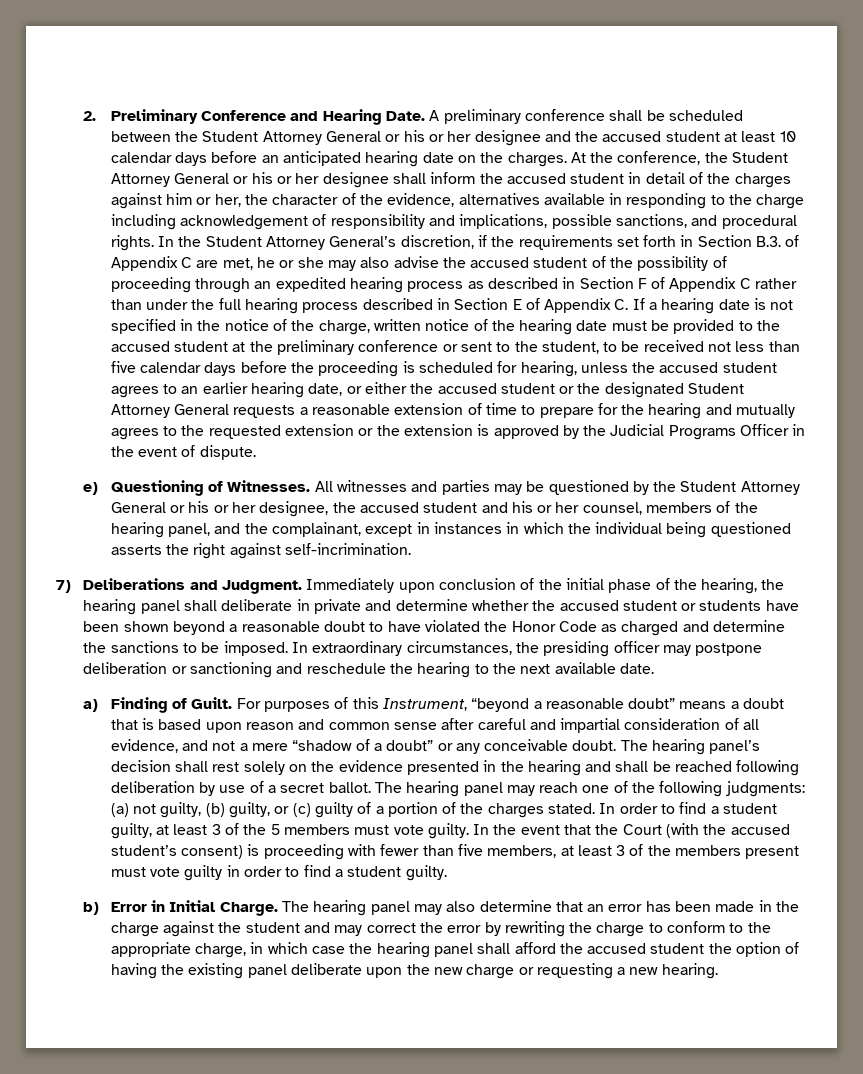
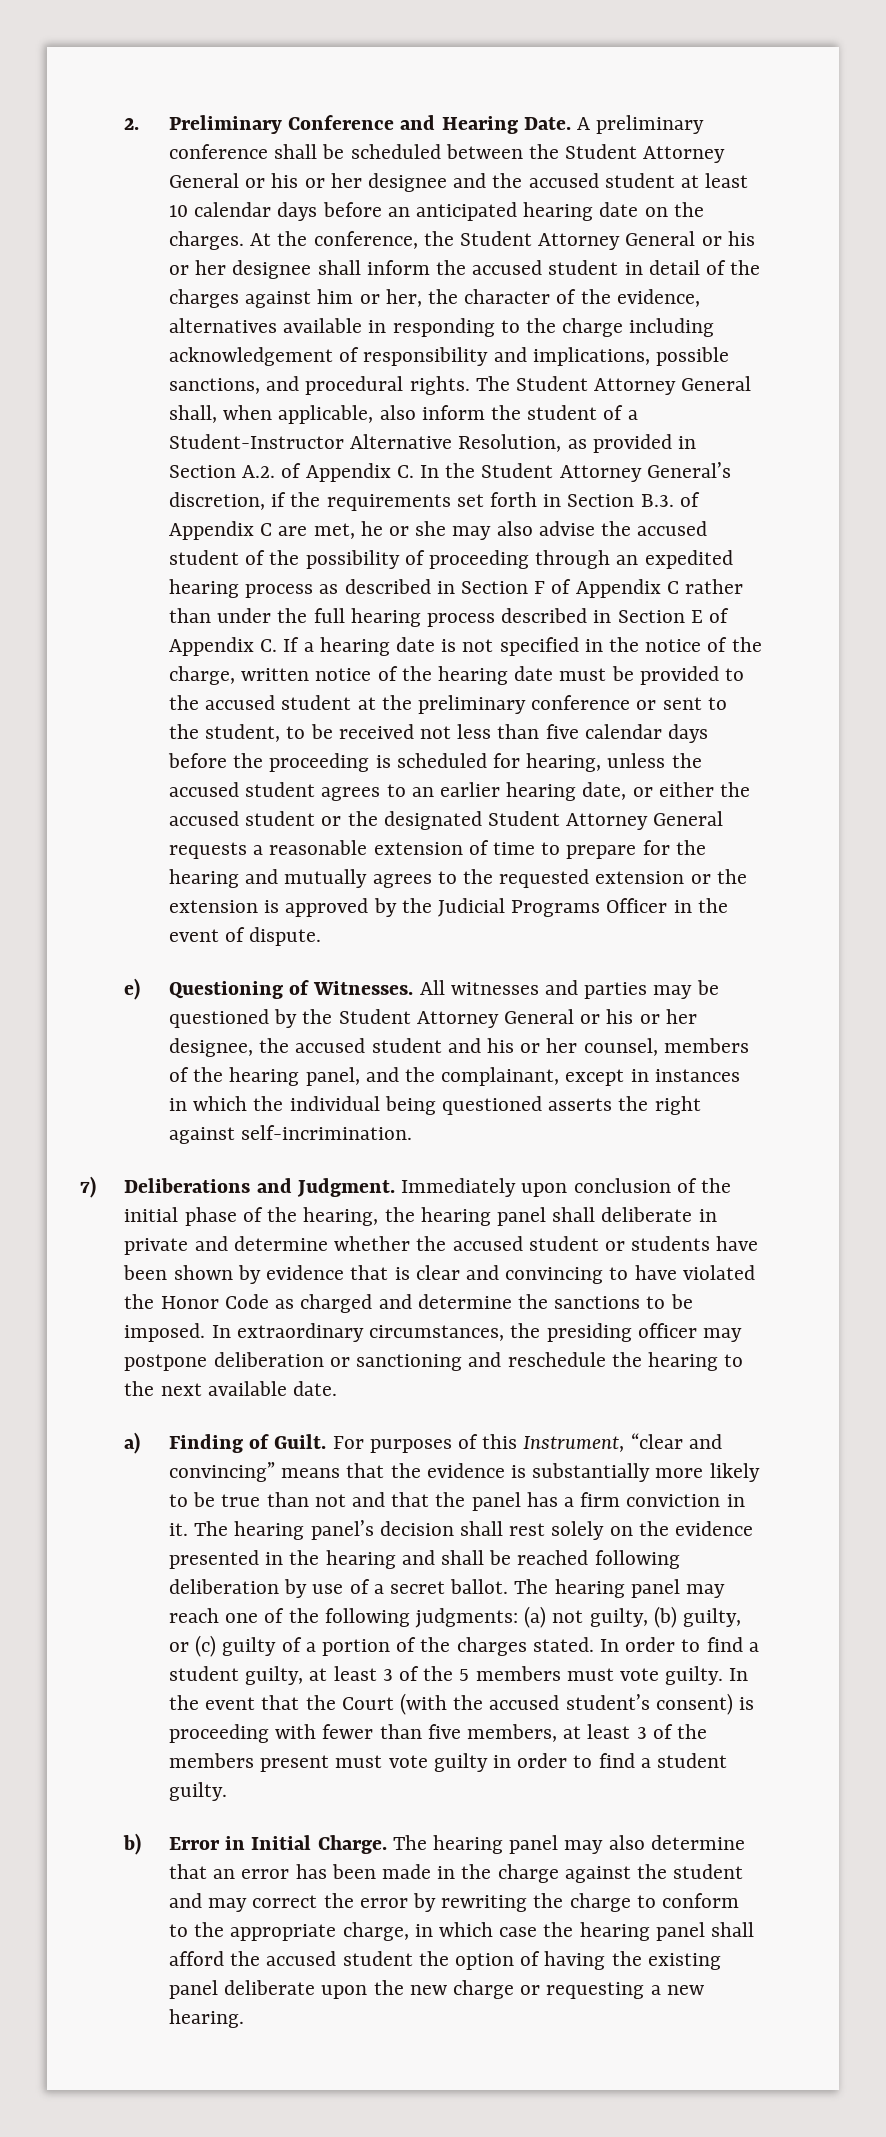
- In the Student Attorney General’s discretion, if the requirements set forth in Section B.3. of Appendix C are met, he or she may also advise the accused student of the possibility of proceeding through an expedited hearing process as described in Section F of Appendix C rather than under the full hearing process described in Section E of Appendix C. If a hearing date is not specified in the notice of the charge, written notice of the hearing date must be provided to the accused student at the preliminary conference or sent to the student, to be received not less than five calendar days before the proceeding is scheduled for hearing, unless the accused student agrees to an earlier hearing date, or either the accused student or the designated Student Attorney General requests a reasonable extension of time to prepare for the hearing and mutually agrees to the requested extension or the extension is approved by the Judicial Programs Officer in the event of dispute.
+ The Student Attorney General shall, when applicable, also inform the student of a Student-Instructor Alternative Resolution, as provided in Section A.2. of Appendix C. In the Student Attorney General’s discretion, if the requirements set forth in Section B.3. of Appendix C are met, he or she may also advise the accused student of the possibility of proceeding through an expedited hearing process as described in Section F of Appendix C rather than under the full hearing process described in Section E of Appendix C. If a hearing date is not specified in the notice of the charge, written notice of the hearing date must be provided to the accused student at the preliminary conference or sent to the student, to be received not less than five calendar days before the proceeding is scheduled for hearing, unless the accused student agrees to an earlier hearing date, or either the accused student or the designated Student Attorney General requests a reasonable extension of time to prepare for the hearing and mutually agrees to the requested extension or the extension is approved by the Judicial Programs Officer in the event of dispute.
- Immediately upon conclusion of the initial phase of the hearing, the hearing panel shall deliberate in private and determine whether the accused student or students have been shown beyond a reasonable doubt to have violated the Honor Code as charged and determine the sanctions to be imposed.
+ Immediately upon conclusion of the initial phase of the hearing, the hearing panel shall deliberate in private and determine whether the accused student or students have been shown by evidence that is clear and convincing to have violated the Honor Code as charged and determine the sanctions to be imposed.
- For purposes of this Instrument, “beyond a reasonable doubt” means a doubt that is based upon reason and common sense after careful and impartial consideration of all evidence, and not a mere “shadow of a doubt” or any conceivable doubt.
+ For purposes of this Instrument, “clear and convincing” means that the evidence is substantially more likely to be true than not and that the panel has a firm conviction in it.

